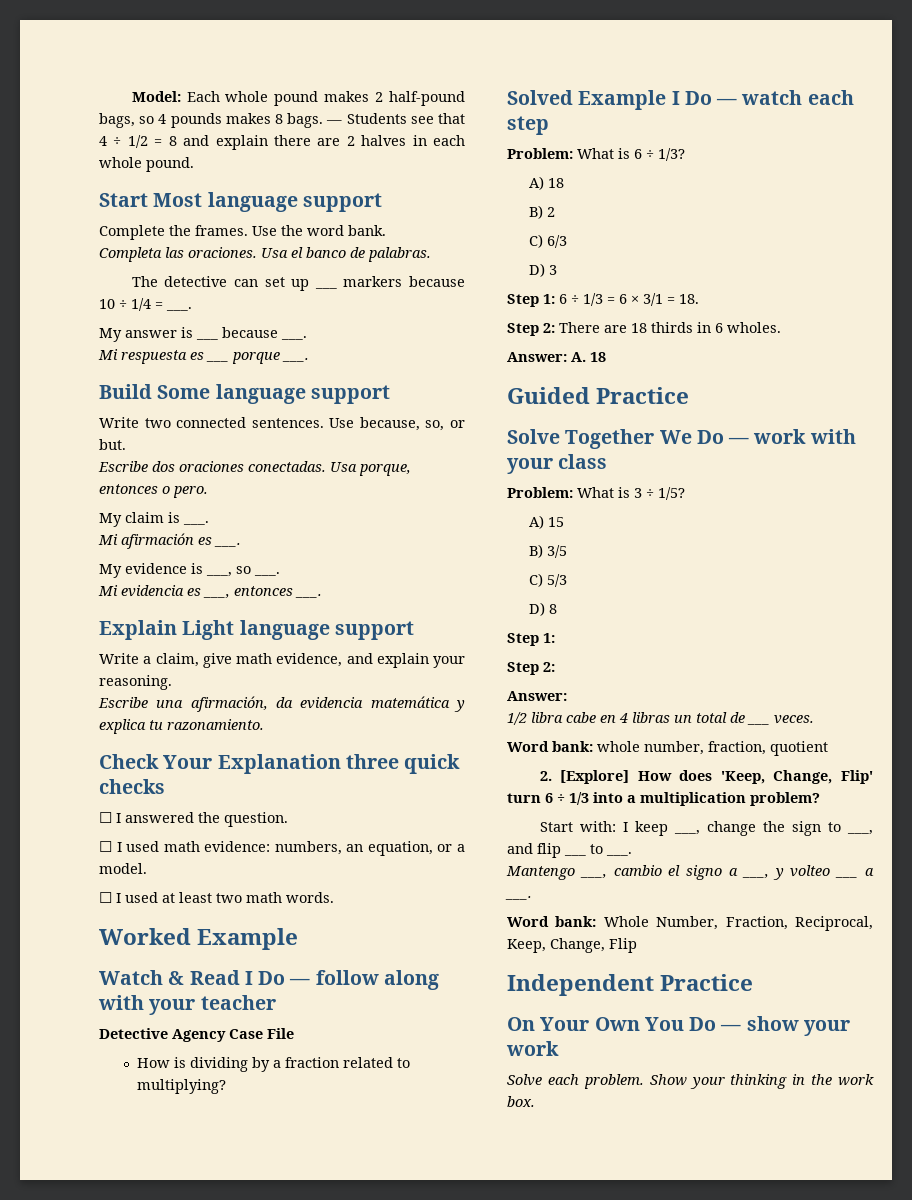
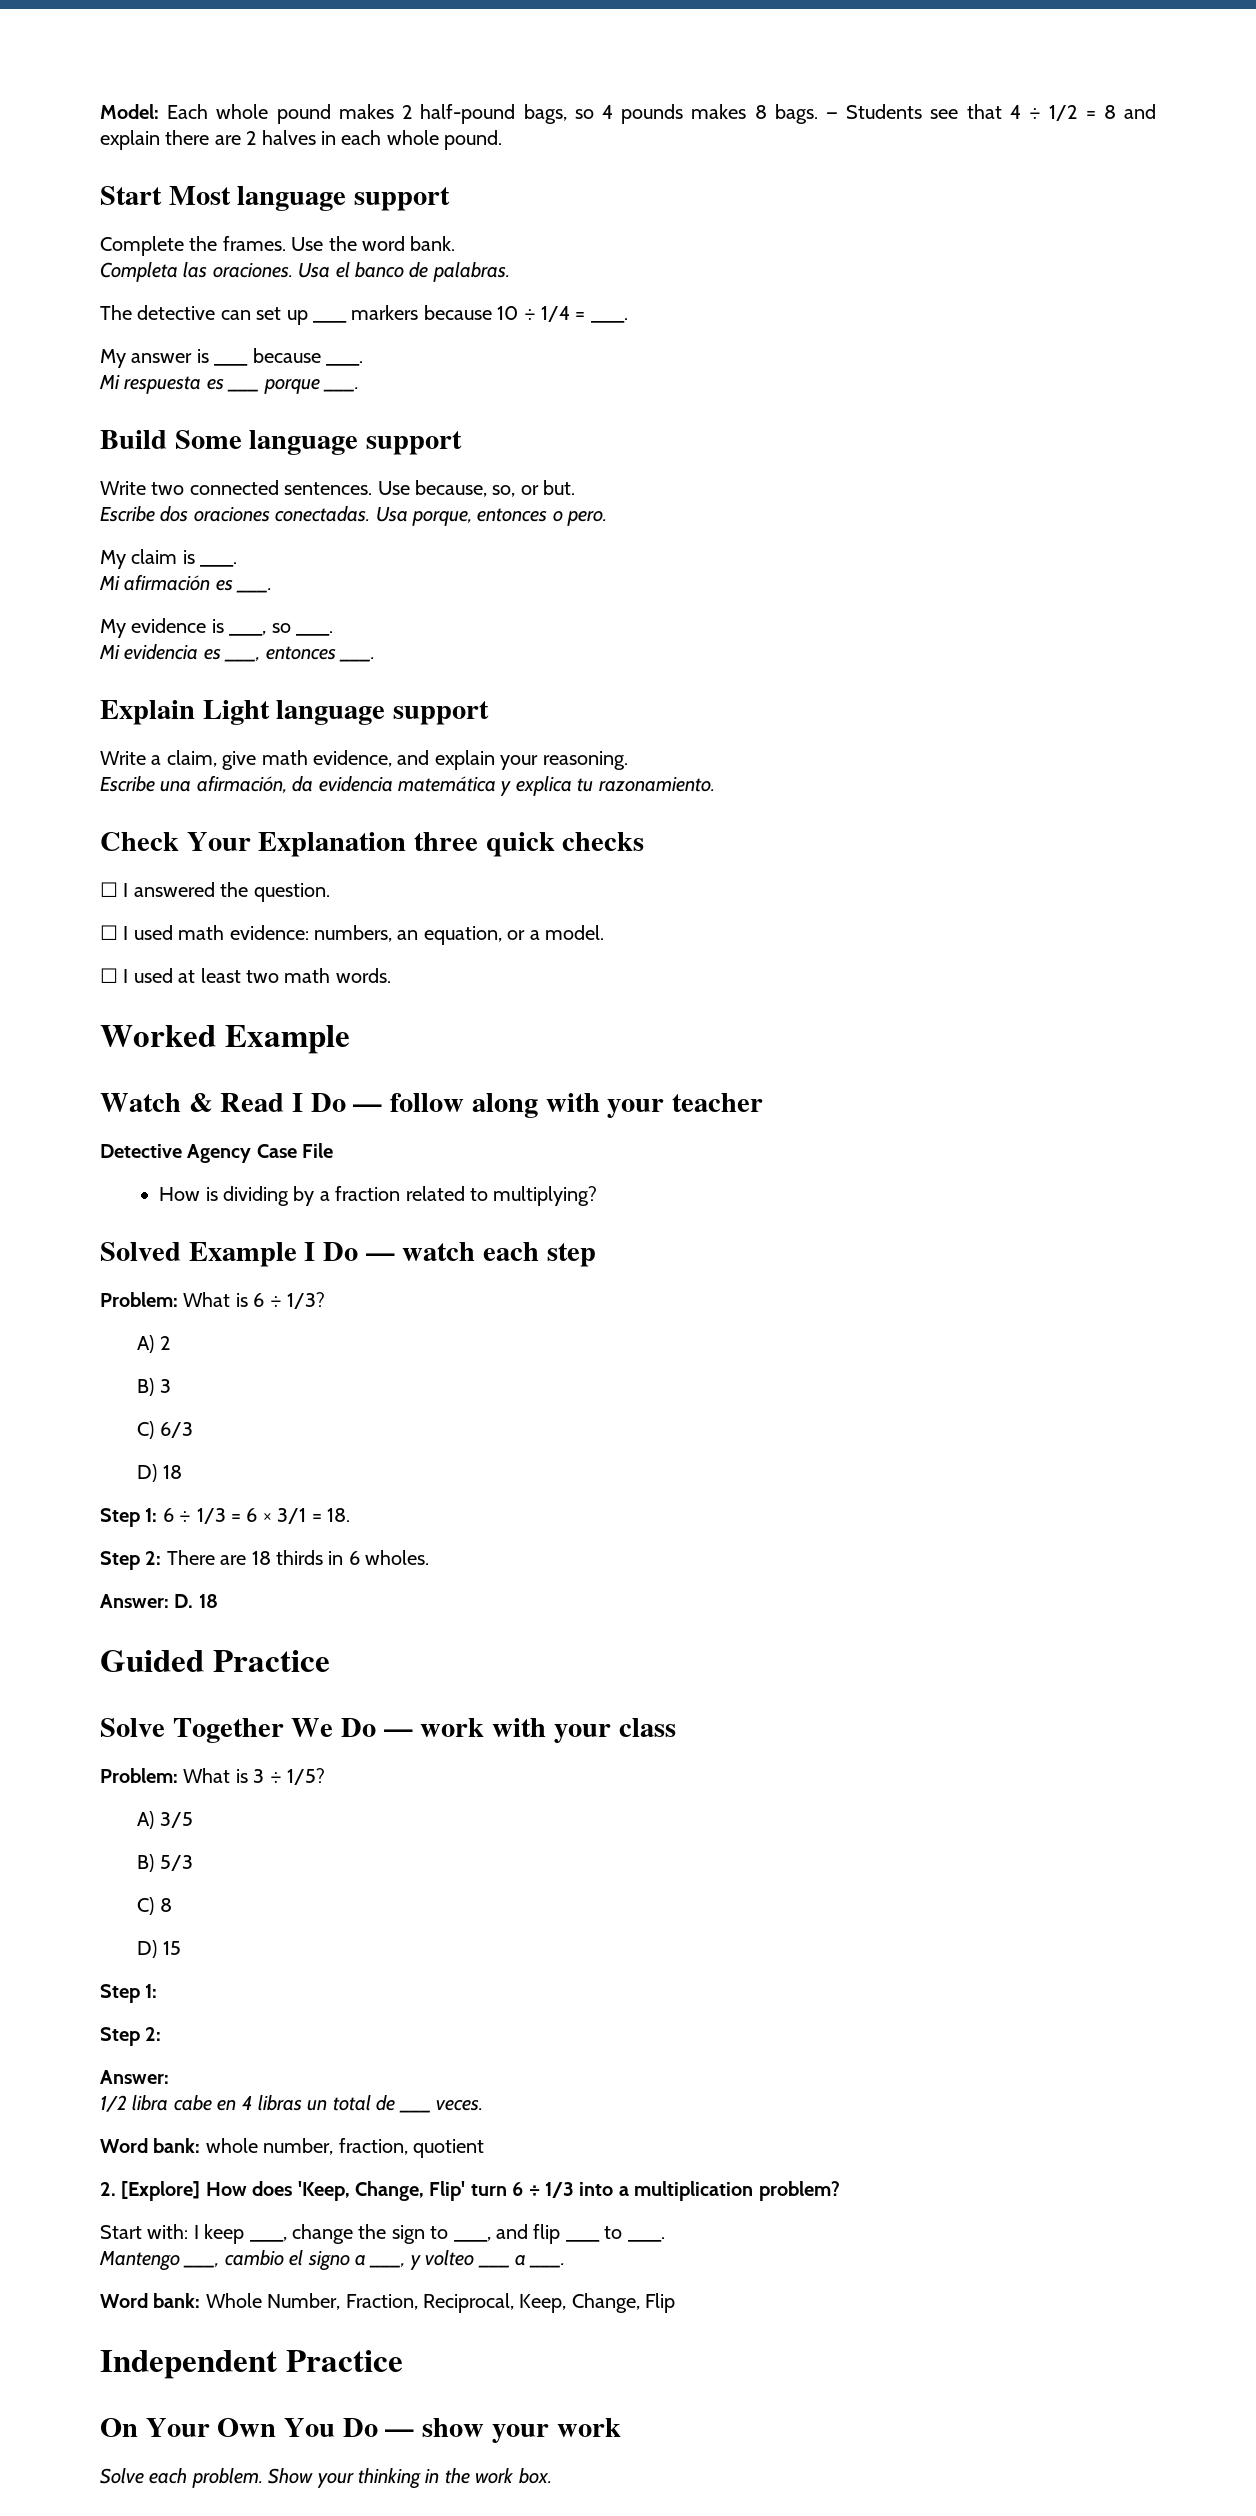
- A) 18
- B) 2
+ A) 2
+ B) 3
- D) 3
+ D) 18
- Answer: A. 18
+ Answer: D. 18
- A) 15
- B) 3/5
- C) 5/3
- D) 8
+ A) 3/5
+ B) 5/3
+ C) 8
+ D) 15

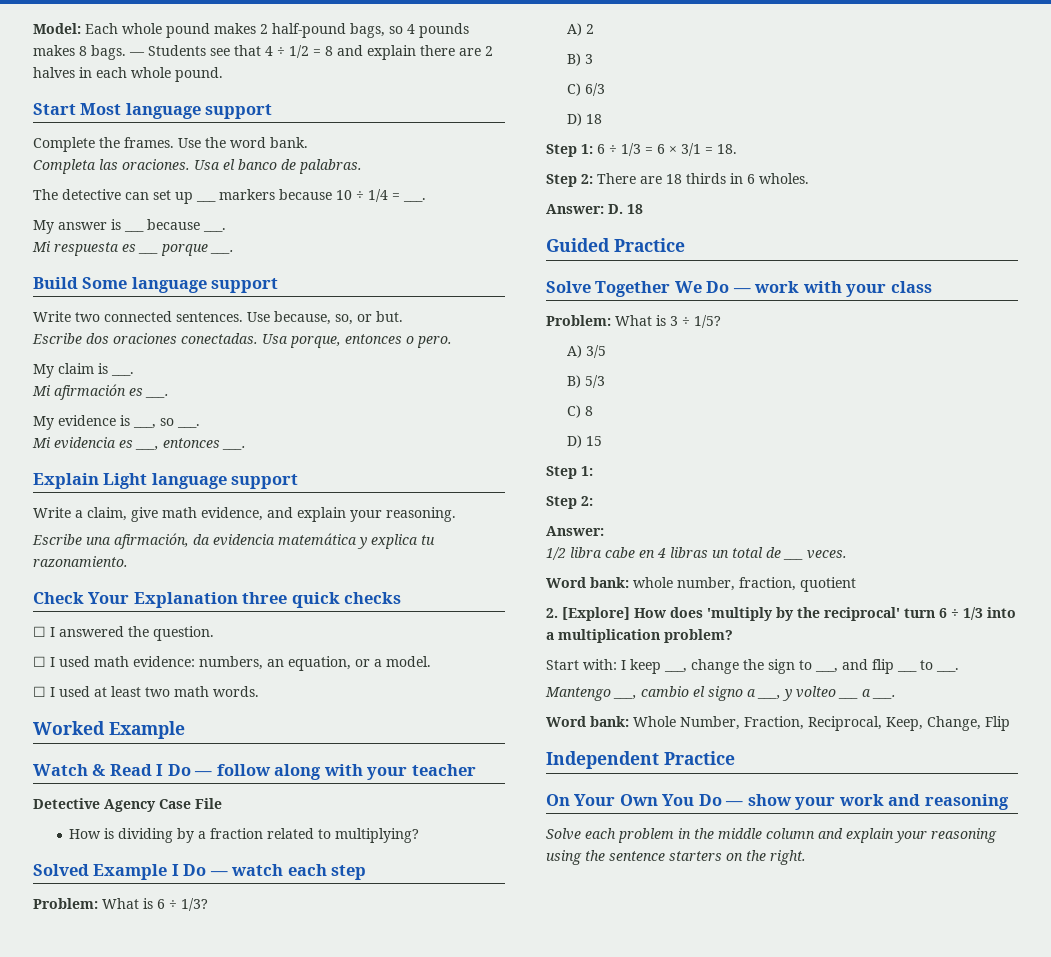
- 2. [Explore] How does 'Keep, Change, Flip' turn 6 ÷ 1/3 into a multiplication problem?
+ 2. [Explore] How does 'multiply by the reciprocal' turn 6 ÷ 1/3 into a multiplication problem?
- On Your Own You Do — show your work
+ On Your Own You Do — show your work and reasoning
- Solve each problem. Show your thinking in the work box.
+ Solve each problem in the middle column and explain your reasoning using the sentence starters on the right.

